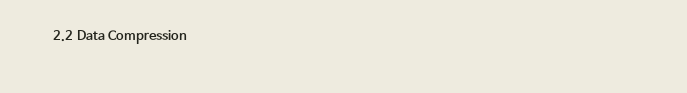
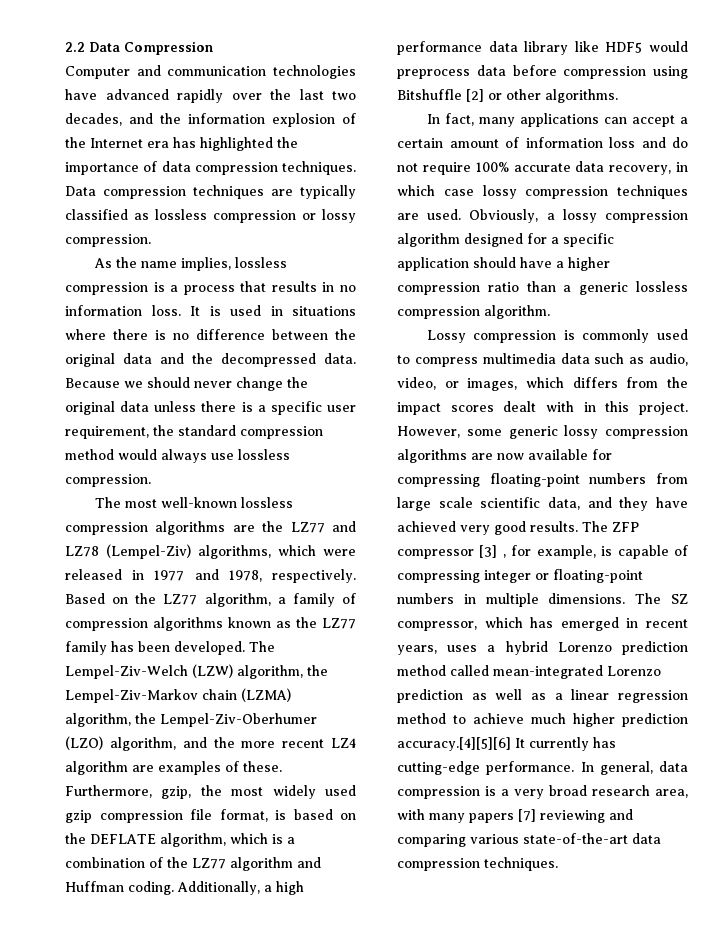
+ Computer and communication technologies have advanced rapidly over the last two decades, and the information explosion of the Internet era has highlighted the importance of data compression techniques. Data compression techniques are typically classified as lossless compression or lossy compression.
+ As the name implies, lossless compression is a process that results in no information loss. It is used in situations where there is no difference between the original data and the decompressed data. Because we should never change the original data unless there is a specific user requirement, the standard compression method would always use lossless compression.
+ The most well-known lossless compression algorithms are the LZ77 and LZ78 (Lempel-Ziv) algorithms, which were released in 1977 and 1978, respectively. Based on the LZ77 algorithm, a family of compression algorithms known as the LZ77 family has been developed. The Lempel-Ziv-Welch (LZW) algorithm, the Lempel-Ziv-Markov chain (LZMA) algorithm, the Lempel-Ziv-Oberhumer (LZO) algorithm, and the more recent LZ4 algorithm are examples of these. Furthermore, gzip, the most widely used gzip compression file format, is based on the DEFLATE algorithm, which is a combination of the LZ77 algorithm and Huffman coding. Additionally, a high performance data library like HDF5 would preprocess data before compression using Bitshuffle [2] or other algorithms.
+ In fact, many applications can accept a certain amount of information loss and do not require 100% accurate data recovery, in which case lossy compression techniques are used. Obviously, a lossy compression algorithm designed for a specific application should have a higher compression ratio than a generic lossless compression algorithm.
+ Lossy compression is commonly used to compress multimedia data such as audio, video, or images, which differs from the impact scores dealt with in this project. However, some generic lossy compression algorithms are now available for compressing floating-point numbers from large scale scientific data, and they have achieved very good results. The ZFP compressor [3] , for example, is capable of compressing integer or floating-point numbers in multiple dimensions. The SZ compressor, which has emerged in recent years, uses a hybrid Lorenzo prediction method called mean-integrated Lorenzo prediction as well as a linear regression method to achieve much higher prediction accuracy.[4][5][6] It currently has cutting-edge performance. In general, data compression is a very broad research area, with many papers [7] reviewing and comparing various state-of-the-art data compression techniques.

